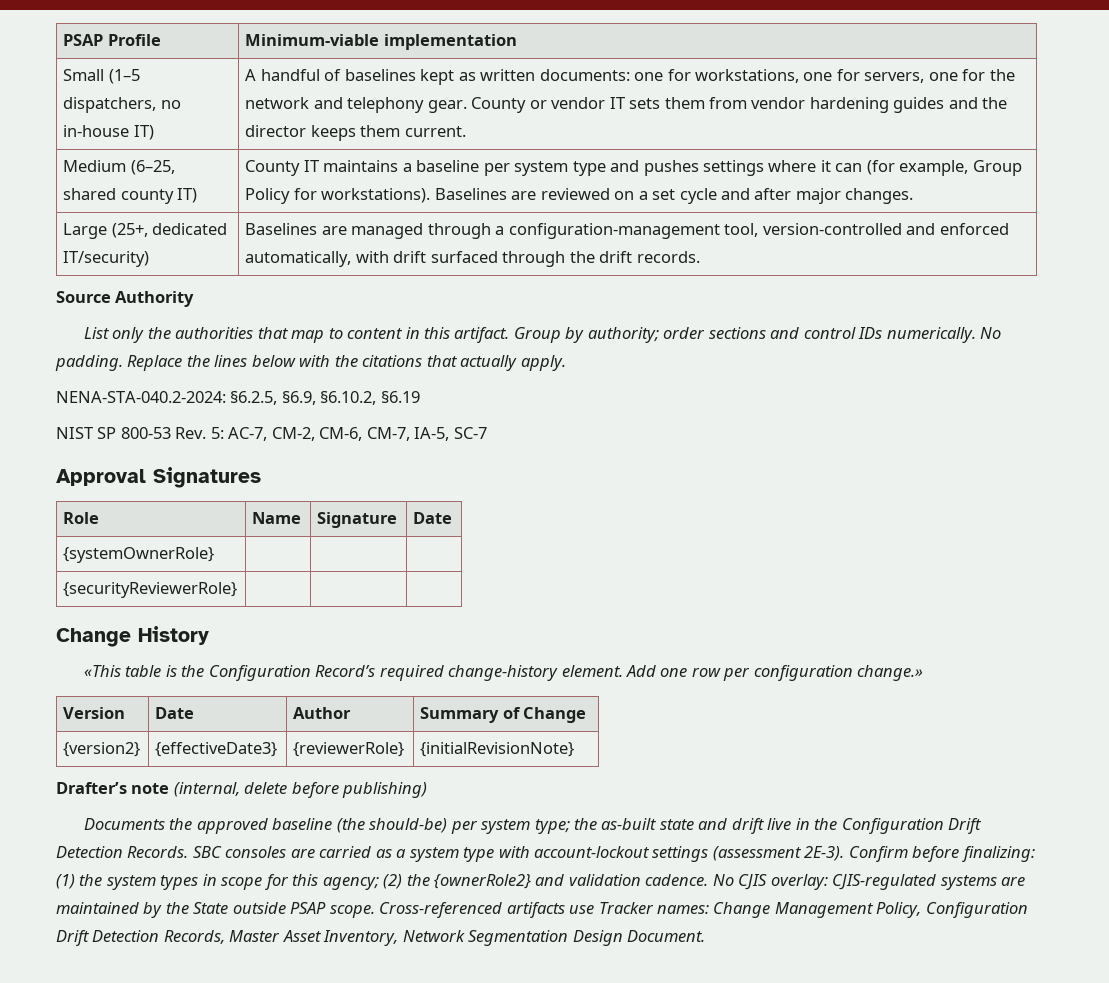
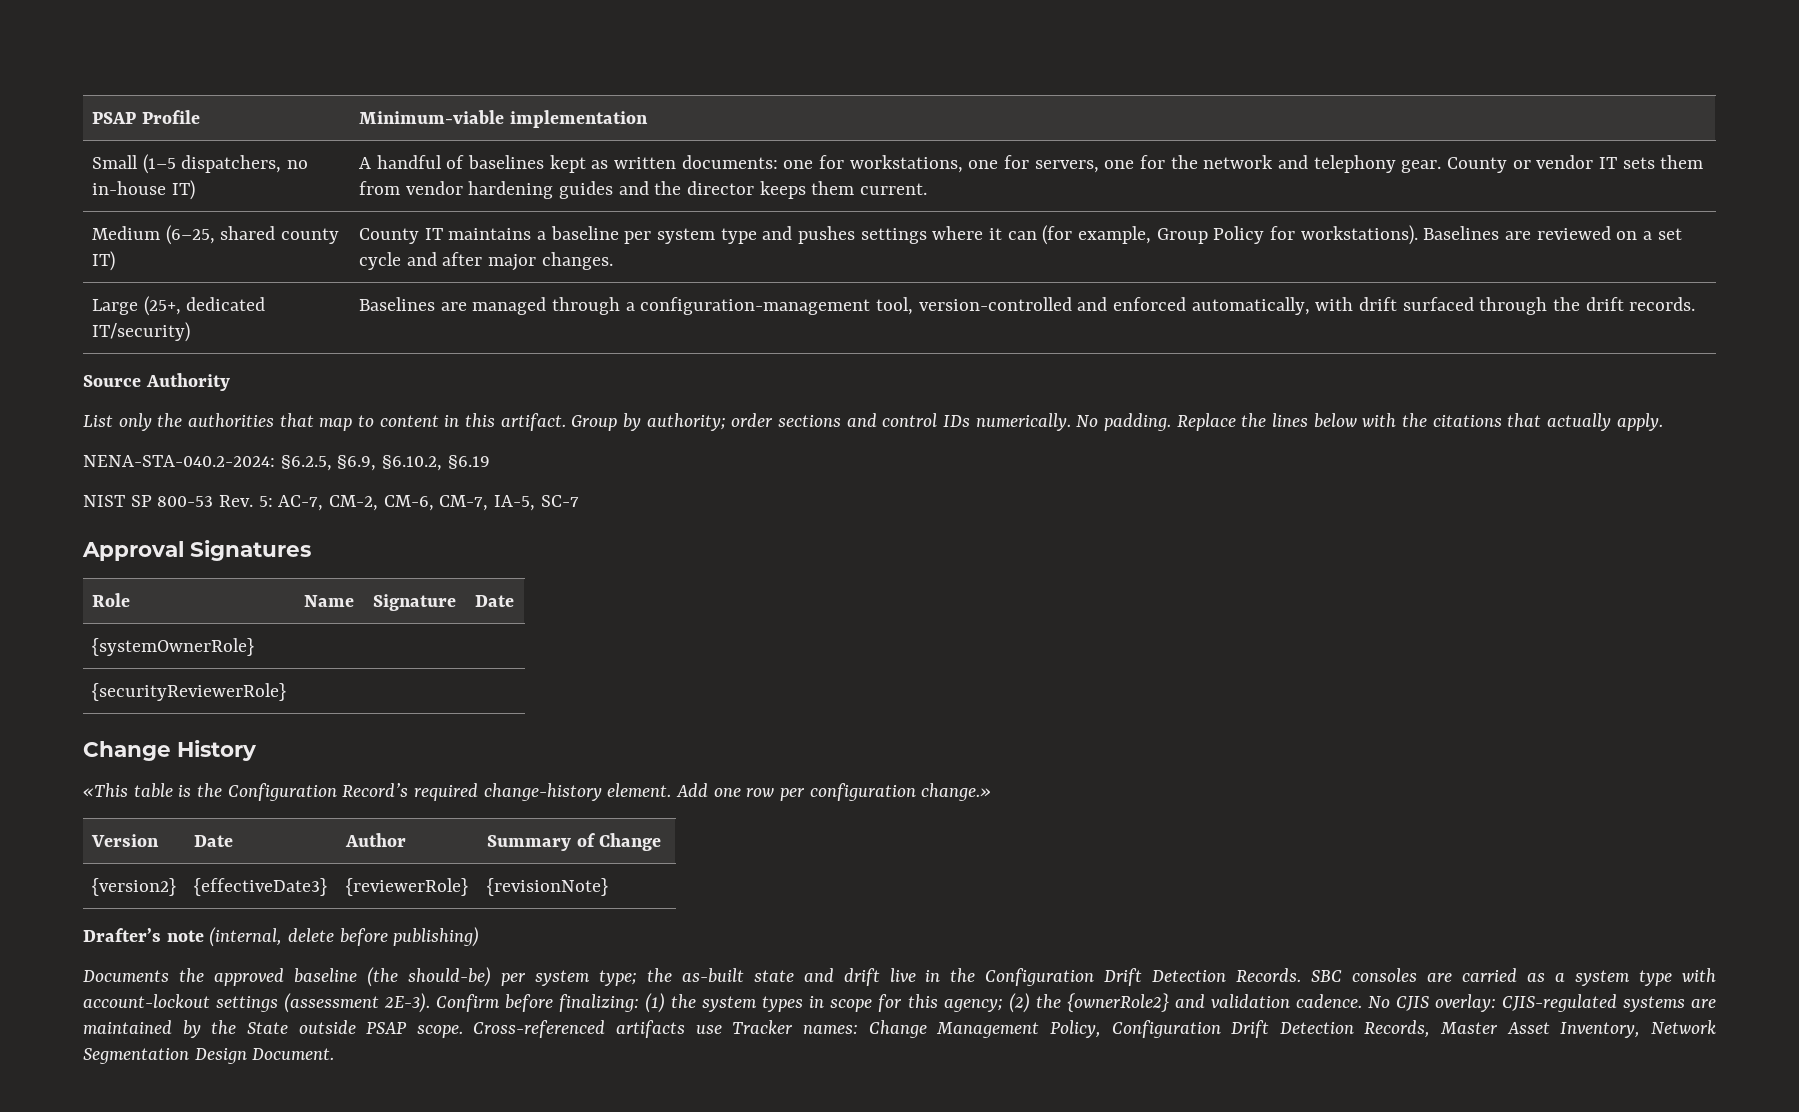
- {version2} | {effectiveDate3} | {reviewerRole} | {initialRevisionNote}
+ {version2} | {effectiveDate3} | {reviewerRole} | {revisionNote}

